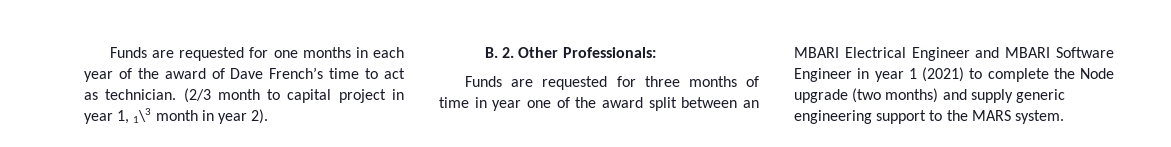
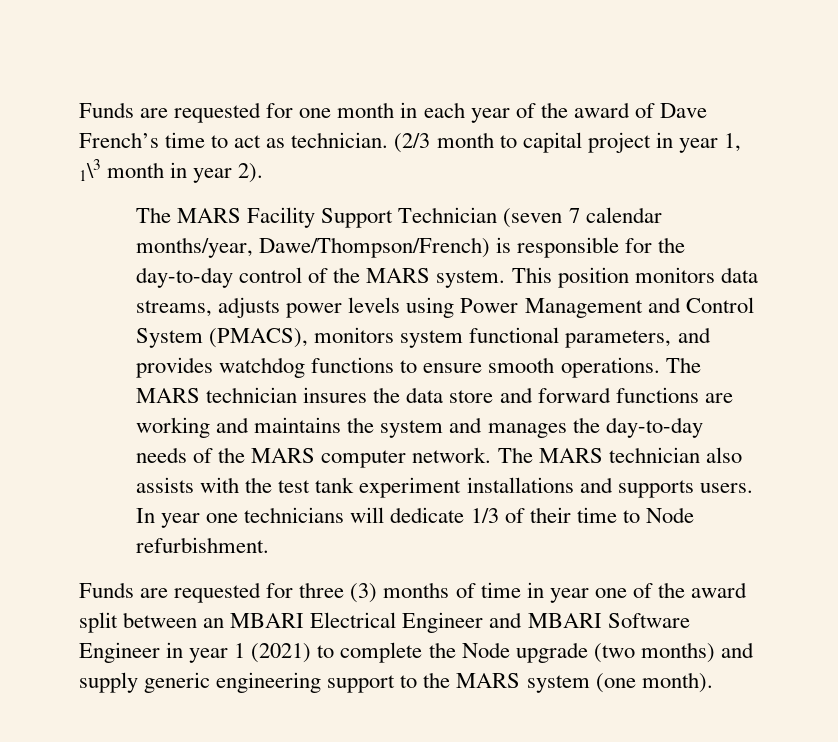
- Funds are requested for one months in each year of the award of Dave French’s time to act as technician.
+ Funds are requested for one month in each year of the award of Dave French’s time to act as technician.
- B. 2. Other Professionals:
+ The MARS Facility Support Technician (seven 7 calendar months/year, Dawe/Thompson/French) is responsible for the day-to-day control of the MARS system. This position monitors data streams, adjusts power levels using Power Management and Control System (PMACS), monitors system functional parameters, and provides watchdog functions to ensure smooth operations. The MARS technician insures the data store and forward functions are working and maintains the system and manages the day-to-day needs of the MARS computer network. The MARS technician also assists with the test tank experiment installations and supports users. In year one technicians will dedicate 1/3 of their time to Node refurbishment.
- Funds are requested for three months of time in year one of the award split between an MBARI Electrical Engineer and MBARI Software Engineer in year 1 (2021) to complete the Node upgrade (two months) and supply generic engineering support to the MARS system.
+ Funds are requested for three (3) months of time in year one of the award split between an MBARI Electrical Engineer and MBARI Software Engineer in year 1 (2021) to complete the Node upgrade (two months) and supply generic engineering support to the MARS system (one month).

